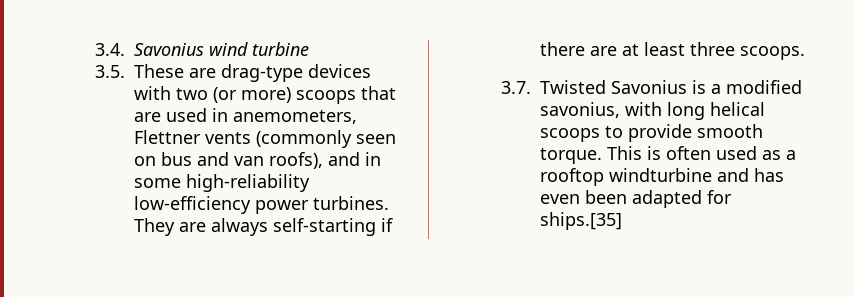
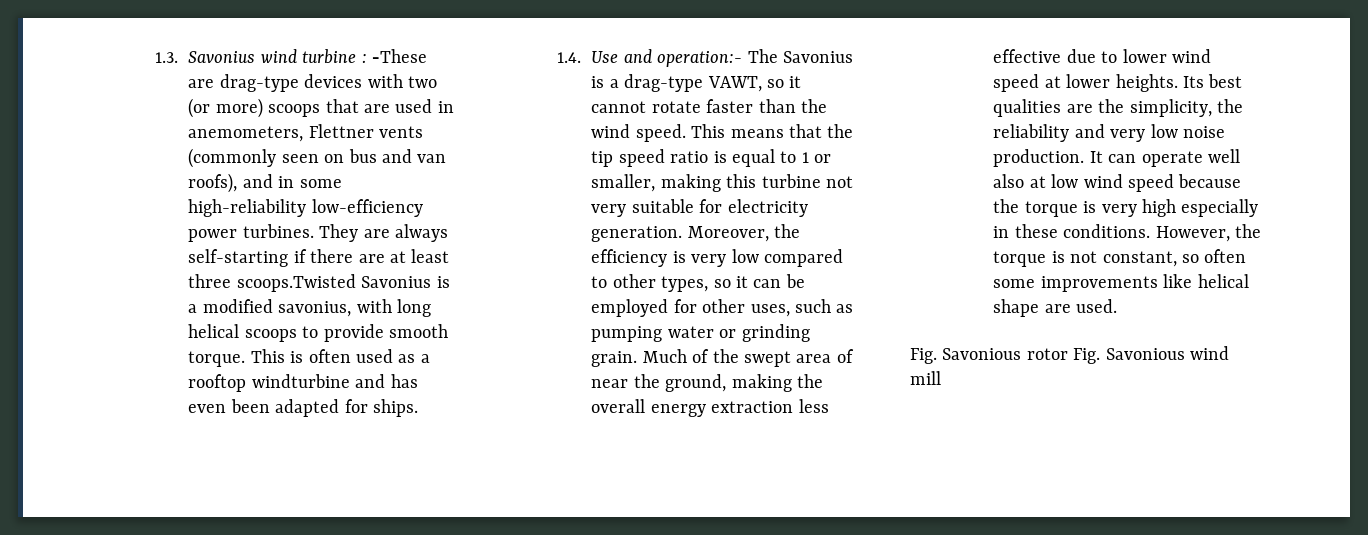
- 3.4. Savonius wind turbine
- 3.5. These are drag-type devices with two (or more) scoops that are used in anemometers, Flettner vents (commonly seen on bus and van roofs), and in some high-reliability low-efficiency power turbines.
+ 1.3. Savonius wind turbine : -These are drag-type devices with two (or more) scoops that are used in anemometers, Flettner vents (commonly seen on bus and van roofs), and in some high-reliability low-efficiency power turbines.
- They are always self-starting if there are at least three scoops.
- 3.7. Twisted Savonius is a modified savonius, with long helical scoops to provide smooth torque.
+ They are always self-starting if there are at least three scoops.Twisted Savonius is a modified savonius, with long helical scoops to provide smooth torque.
- This is often used as a rooftop windturbine and has even been adapted for ships.[35]
+ This is often used as a rooftop windturbine and has even been adapted for ships.
+ 1.4. Use and operation:- The Savonius is a drag-type VAWT, so it cannot rotate faster than the wind speed. This means that the tip speed ratio is equal to 1 or smaller, making this turbine not very suitable for electricity generation. Moreover, the efficiency is very low compared to other types, so it can be employed for other uses, such as pumping water or grinding grain. Much of the swept area of near the ground, making the overall energy extraction less effective due to lower wind speed at lower heights. Its best qualities are the simplicity, the reliability and very low noise production. It can operate well also at low wind speed because the torque is very high especially in these conditions. However, the torque is not constant, so often some improvements like helical shape are used.
+ Fig. Savonious rotor Fig. Savonious wind mill

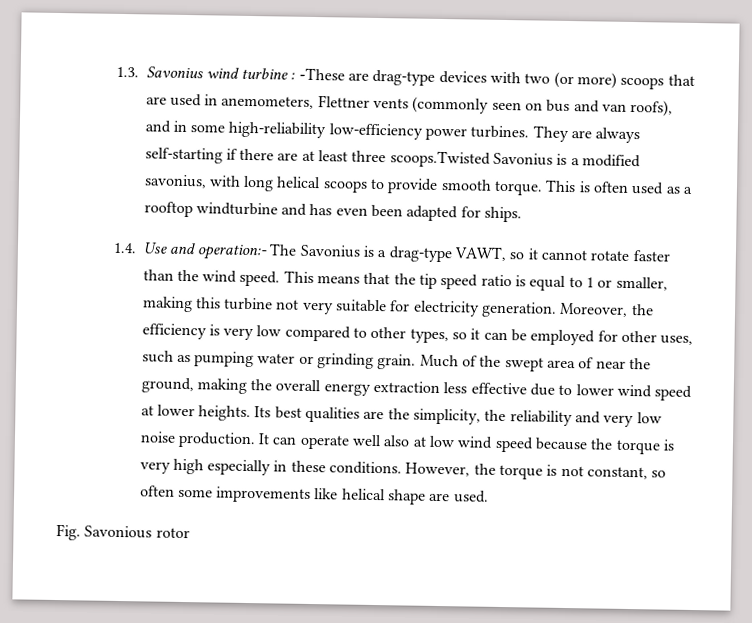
- Fig. Savonious rotor Fig. Savonious wind mill
+ Fig. Savonious rotor

